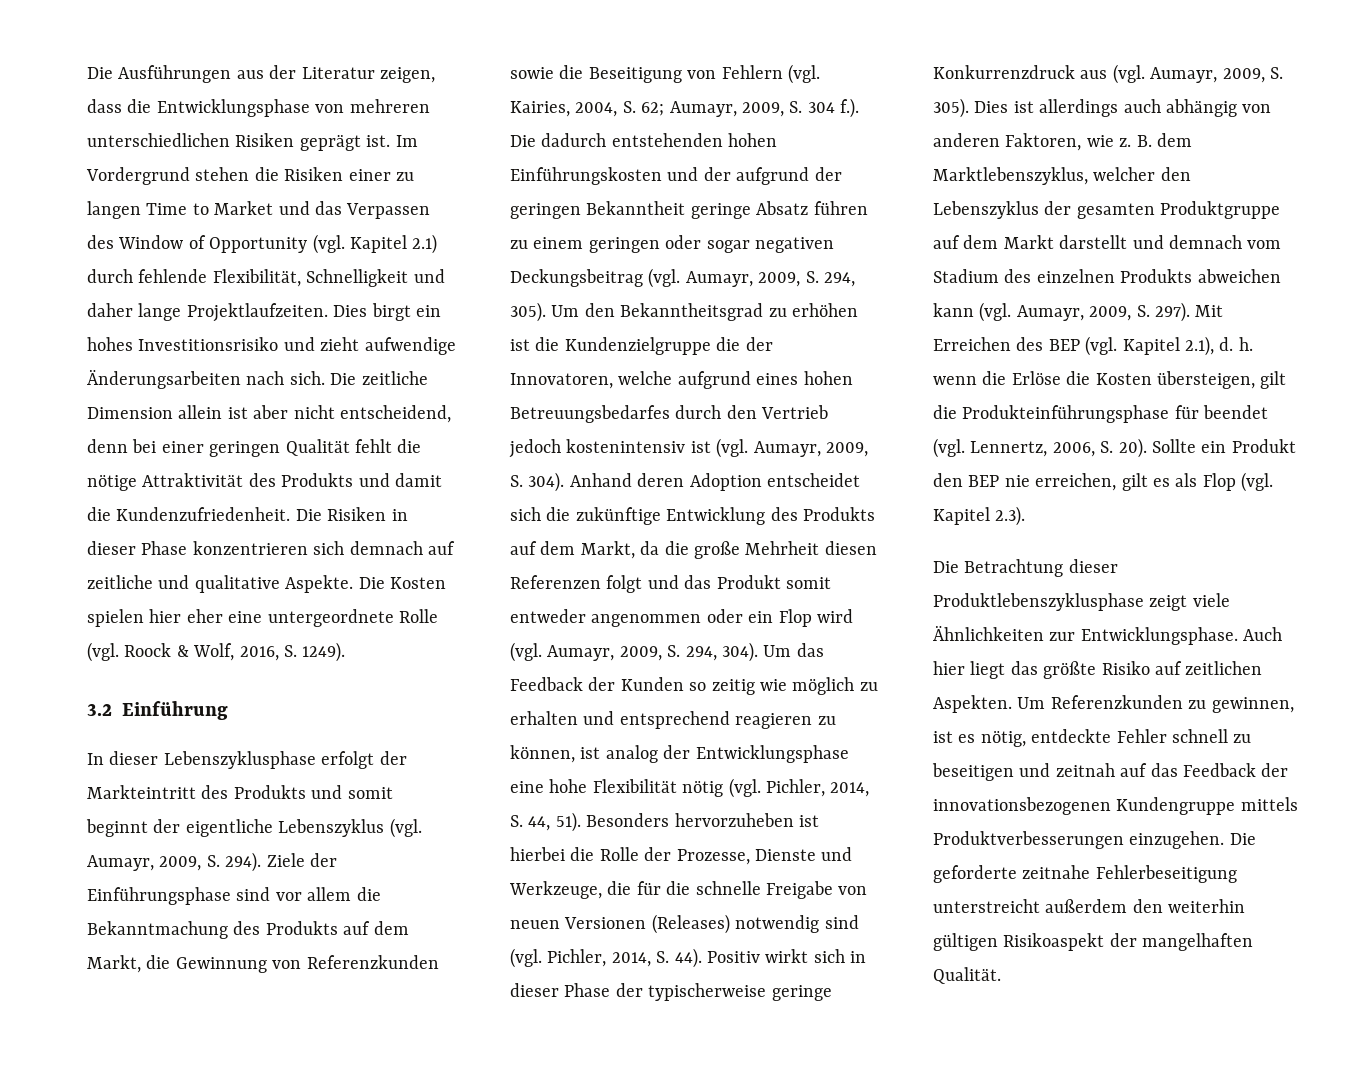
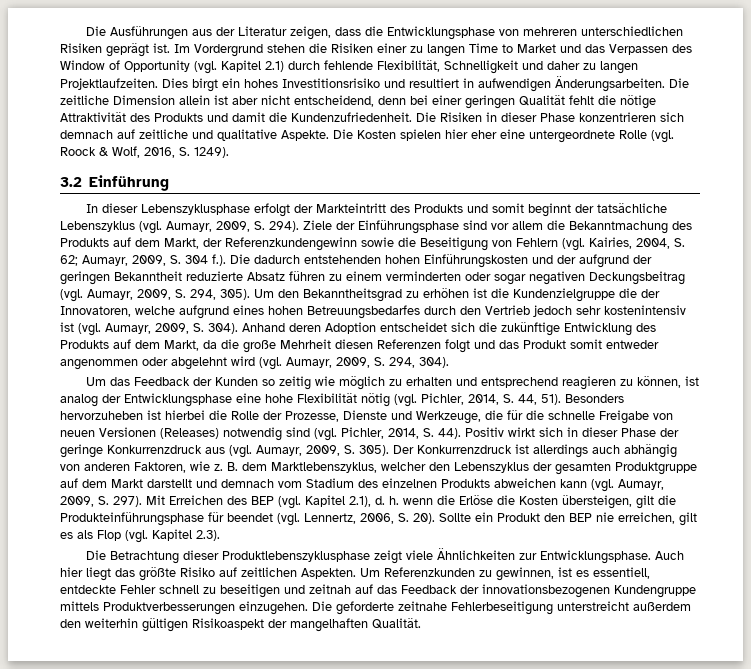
- Im Vordergrund stehen die Risiken einer zu langen Time to Market und das Verpassen des Window of Opportunity (vgl. Kapitel 2.1) durch fehlende Flexibilität, Schnelligkeit und daher lange Projektlaufzeiten.
+ Im Vordergrund stehen die Risiken einer zu langen Time to Market und das Verpassen des Window of Opportunity (vgl. Kapitel 2.1) durch fehlende Flexibilität, Schnelligkeit und daher zu langen Projektlaufzeiten.
- Dies birgt ein hohes Investitionsrisiko und zieht aufwendige Änderungsarbeiten nach sich.
+ Dies birgt ein hohes Investitionsrisiko und resultiert in aufwendigen Änderungsarbeiten.
- In dieser Lebenszyklusphase erfolgt der Markteintritt des Produkts und somit beginnt der eigentliche Lebenszyklus (vgl. Aumayr, 2009, S. 294).
+ In dieser Lebenszyklusphase erfolgt der Markteintritt des Produkts und somit beginnt der tatsächliche Lebenszyklus (vgl. Aumayr, 2009, S. 294).
- Ziele der Einführungsphase sind vor allem die Bekanntmachung des Produkts auf dem Markt, die Gewinnung von Referenzkunden sowie die Beseitigung von Fehlern (vgl. Kairies, 2004, S. 62; Aumayr, 2009, S. 304 f.). Die dadurch entstehenden hohen Einführungskosten und der aufgrund der geringen Bekanntheit geringe Absatz führen zu einem geringen oder sogar negativen Deckungsbeitrag (vgl. Aumayr, 2009, S. 294, 305).
+ Ziele der Einführungsphase sind vor allem die Bekanntmachung des Produkts auf dem Markt, der Referenzkundengewinn sowie die Beseitigung von Fehlern (vgl. Kairies, 2004, S. 62; Aumayr, 2009, S. 304 f.). Die dadurch entstehenden hohen Einführungskosten und der aufgrund der geringen Bekanntheit reduzierte Absatz führen zu einem verminderten oder sogar negativen Deckungsbeitrag (vgl. Aumayr, 2009, S. 294, 305).
- Um den Bekanntheitsgrad zu erhöhen ist die Kundenzielgruppe die der Innovatoren, welche aufgrund eines hohen Betreuungsbedarfes durch den Vertrieb jedoch kostenintensiv ist (vgl. Aumayr, 2009, S. 304).
+ Um den Bekanntheitsgrad zu erhöhen ist die Kundenzielgruppe die der Innovatoren, welche aufgrund eines hohen Betreuungsbedarfes durch den Vertrieb jedoch sehr kostenintensiv ist (vgl. Aumayr, 2009, S. 304).
- Anhand deren Adoption entscheidet sich die zukünftige Entwicklung des Produkts auf dem Markt, da die große Mehrheit diesen Referenzen folgt und das Produkt somit entweder angenommen oder ein Flop wird (vgl. Aumayr, 2009, S. 294, 304). Um das Feedback der Kunden so zeitig wie möglich zu erhalten und entsprechend reagieren zu können, ist analog der Entwicklungsphase eine hohe Flexibilität nötig (vgl. Pichler, 2014, S. 44, 51).
+ Anhand deren Adoption entscheidet sich die zukünftige Entwicklung des Produkts auf dem Markt, da die große Mehrheit diesen Referenzen folgt und das Produkt somit entweder angenommen oder abgelehnt wird (vgl. Aumayr, 2009, S. 294, 304).
+ Um das Feedback der Kunden so zeitig wie möglich zu erhalten und entsprechend reagieren zu können, ist analog der Entwicklungsphase eine hohe Flexibilität nötig (vgl. Pichler, 2014, S. 44, 51).
- Positiv wirkt sich in dieser Phase der typischerweise geringe Konkurrenzdruck aus (vgl. Aumayr, 2009, S. 305).
+ Positiv wirkt sich in dieser Phase der geringe Konkurrenzdruck aus (vgl. Aumayr, 2009, S. 305).
- Dies ist allerdings auch abhängig von anderen Faktoren, wie z.
+ Der Konkurrenzdruck ist allerdings auch abhängig von anderen Faktoren, wie z.
- Um Referenzkunden zu gewinnen, ist es nötig, entdeckte Fehler schnell zu beseitigen und zeitnah auf das Feedback der innovationsbezogenen Kundengruppe mittels Produktverbesserungen einzugehen.
+ Um Referenzkunden zu gewinnen, ist es essentiell, entdeckte Fehler schnell zu beseitigen und zeitnah auf das Feedback der innovationsbezogenen Kundengruppe mittels Produktverbesserungen einzugehen.

